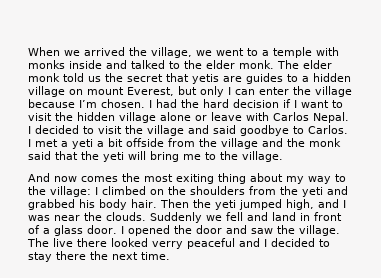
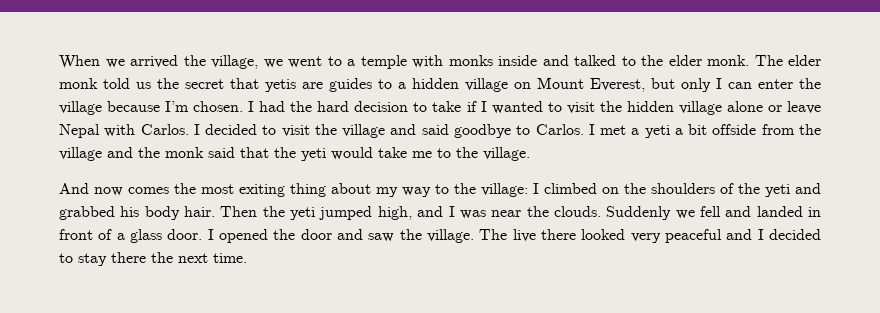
- The elder monk told us the secret that yetis are guides to a hidden village on mount Everest, but only I can enter the village because I’m chosen.
+ The elder monk told us the secret that yetis are guides to a hidden village on Mount Everest, but only I can enter the village because I’m chosen.
- I had the hard decision if I want to visit the hidden village alone or leave with Carlos Nepal.
+ I had the hard decision to take if I wanted to visit the hidden village alone or leave Nepal with Carlos.
- I met a yeti a bit offside from the village and the monk said that the yeti will bring me to the village.
+ I met a yeti a bit offside from the village and the monk said that the yeti would take me to the village.
- And now comes the most exiting thing about my way to the village: I climbed on the shoulders from the yeti and grabbed his body hair.
+ And now comes the most exiting thing about my way to the village: I climbed on the shoulders of the yeti and grabbed his body hair.
- Suddenly we fell and land in front of a glass door.
+ Suddenly we fell and landed in front of a glass door.
- The live there looked verry peaceful and I decided to stay there the next time.
+ The live there looked very peaceful and I decided to stay there the next time.

